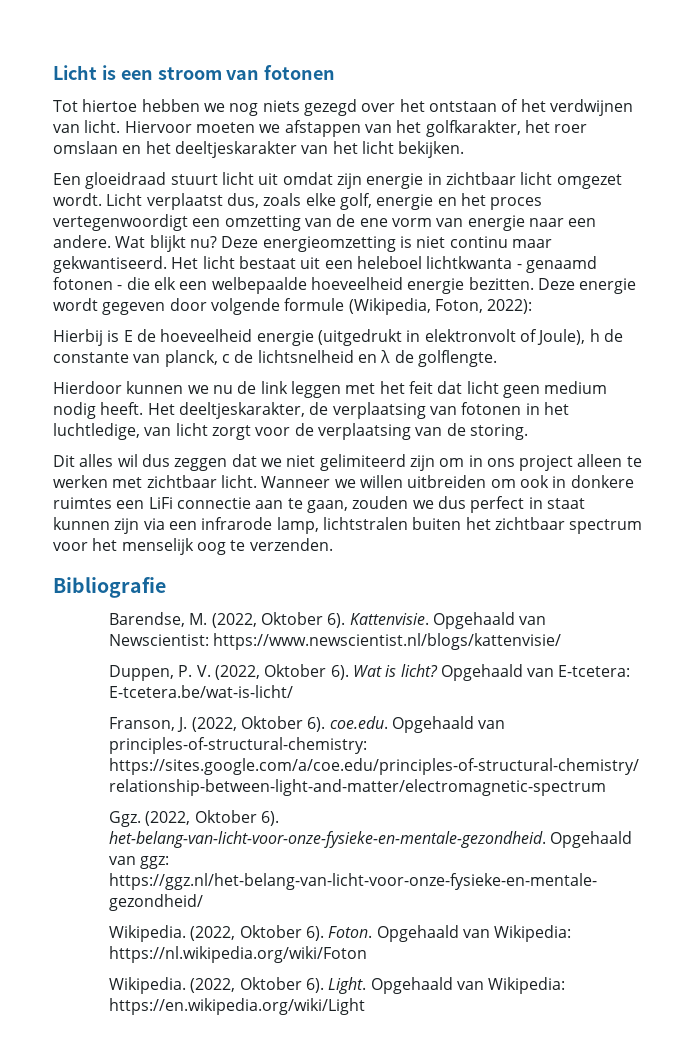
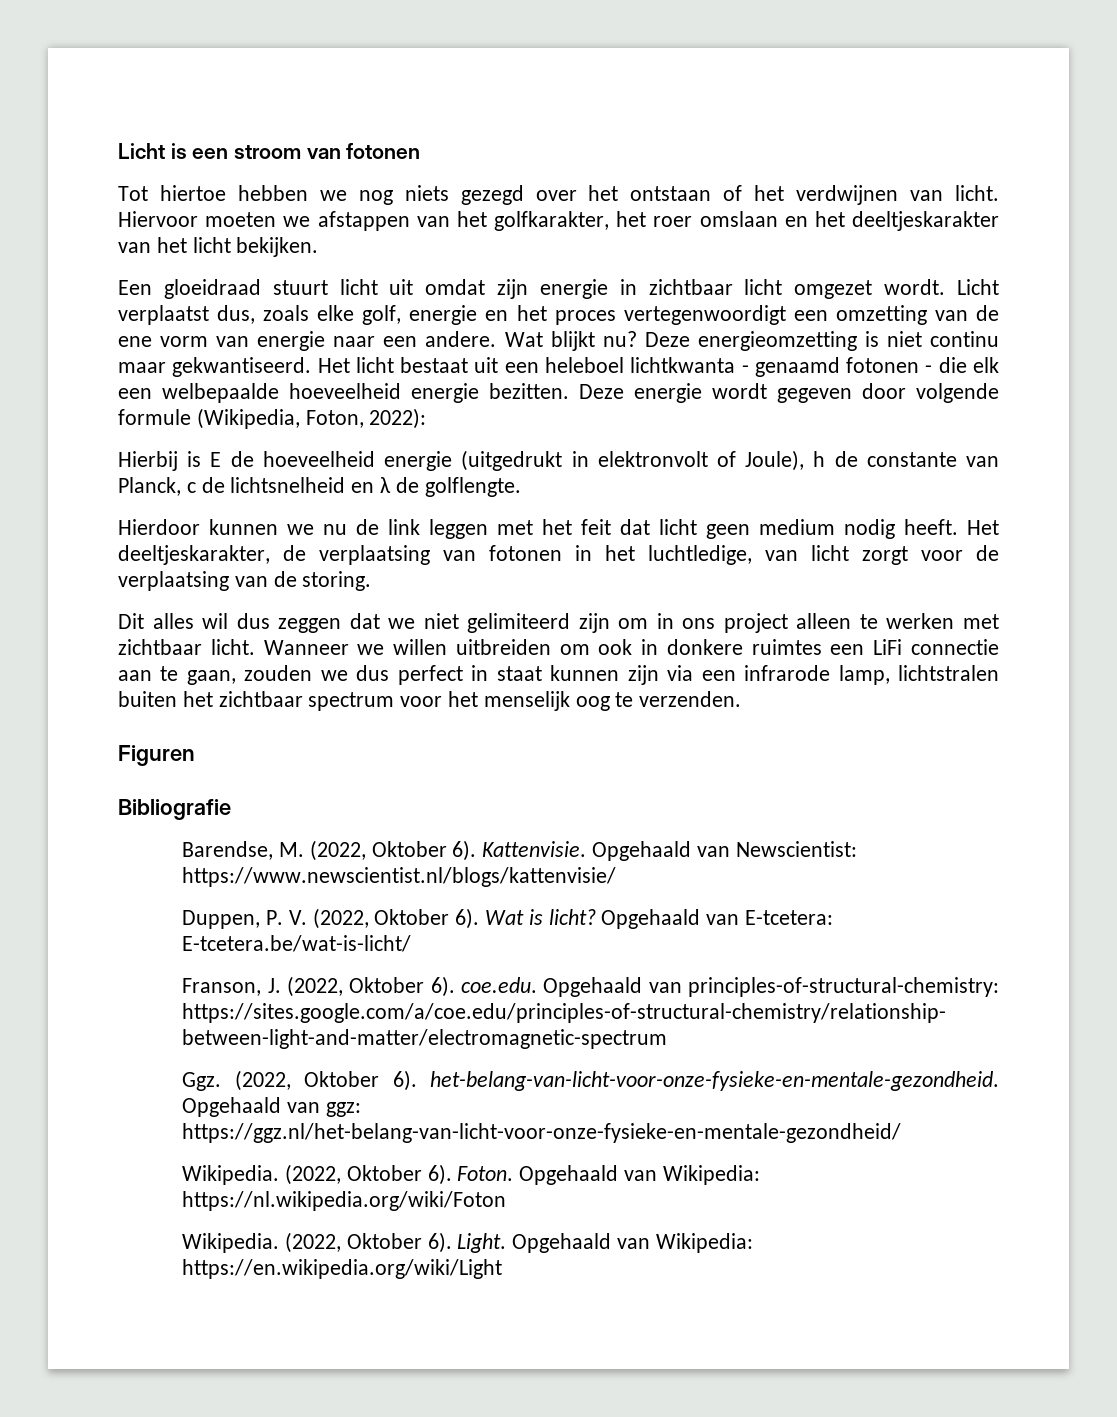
- Hierbij is E de hoeveelheid energie (uitgedrukt in elektronvolt of Joule), h de constante van planck, c de lichtsnelheid en λ de golflengte.
+ Hierbij is E de hoeveelheid energie (uitgedrukt in elektronvolt of Joule), h de constante van Planck, c de lichtsnelheid en λ de golflengte.
+ Figuren

